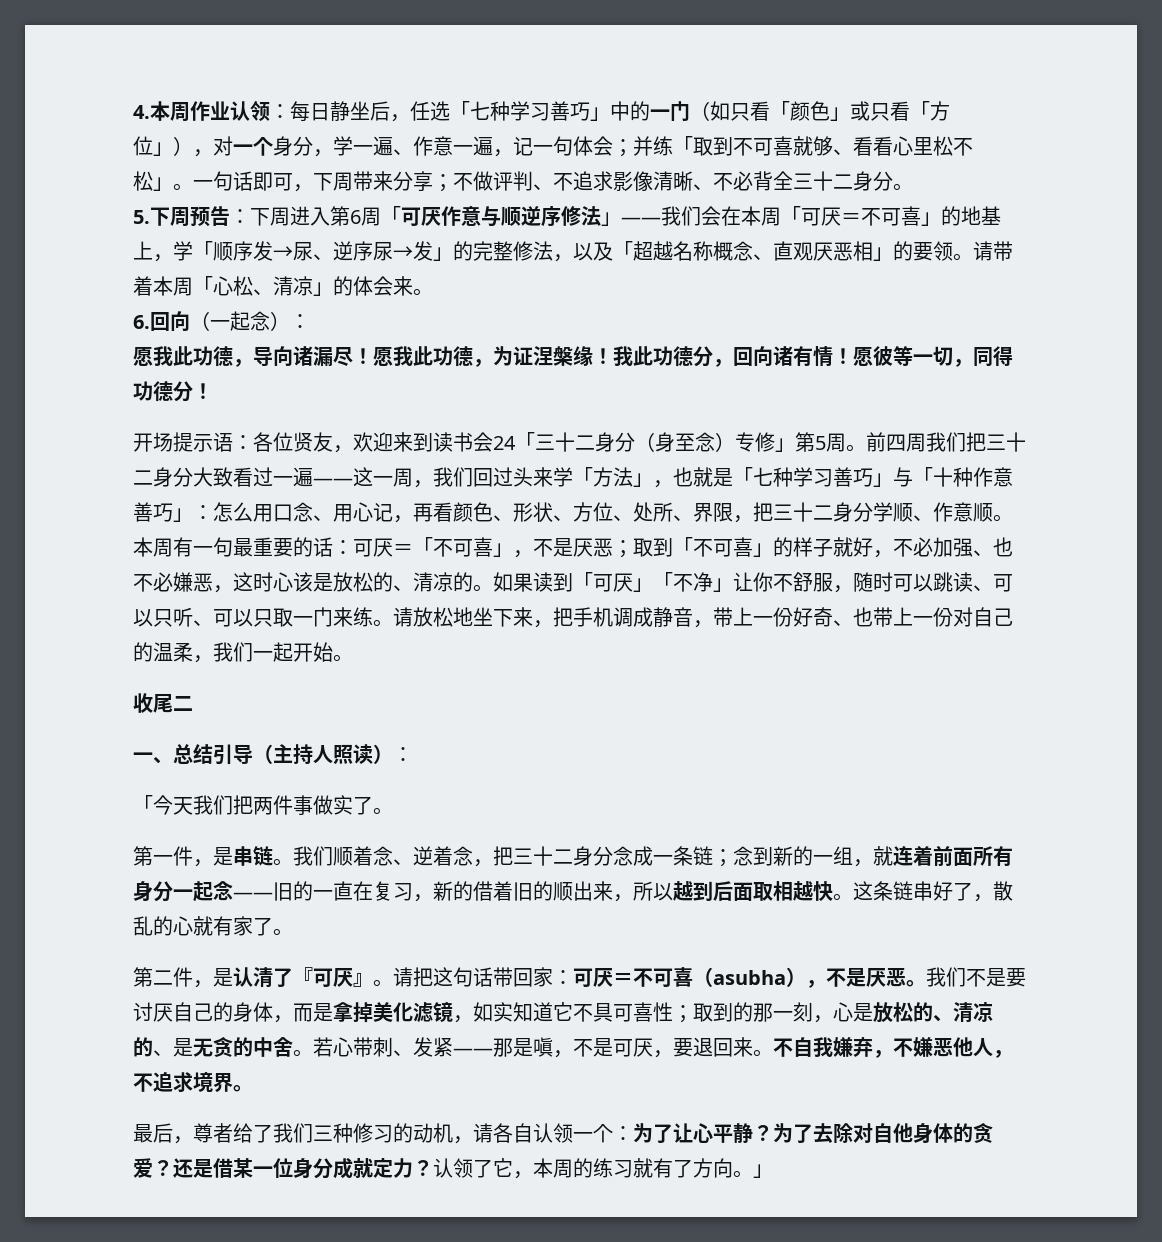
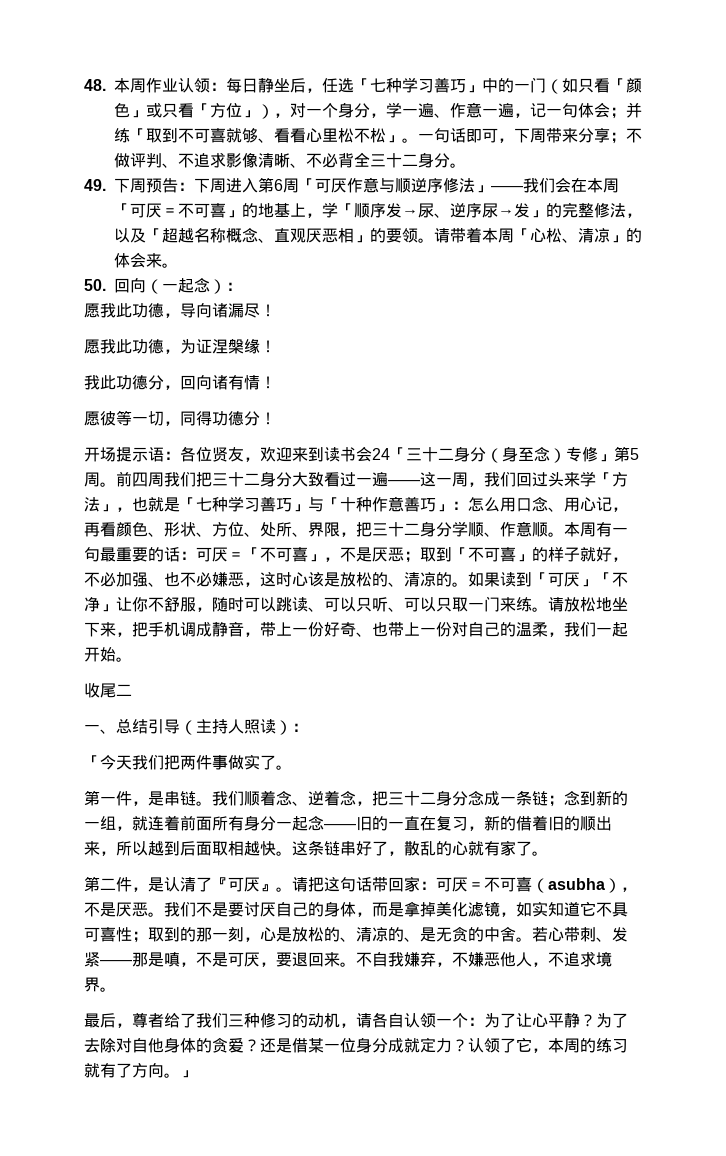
- 4.本周作业认领：每日静坐后，任选「七种学习善巧」中的一门（如只看「颜色」或只看「方位」），对一个身分，学一遍、作意一遍，记一句体会；并练「取到不可喜就够、看看心里松不松」。
+ 48.本周作业认领：每日静坐后，任选「七种学习善巧」中的一门（如只看「颜色」或只看「方位」），对一个身分，学一遍、作意一遍，记一句体会；并练「取到不可喜就够、看看心里松不松」。
- 5.下周预告：下周进入第6周「可厌作意与顺逆序修法」——我们会在本周「可厌＝不可喜」的地基上，学「顺序发→尿、逆序尿→发」的完整修法，以及「超越名称概念、直观厌恶相」的要领。
+ 49.下周预告：下周进入第6周「可厌作意与顺逆序修法」——我们会在本周「可厌＝不可喜」的地基上，学「顺序发→尿、逆序尿→发」的完整修法，以及「超越名称概念、直观厌恶相」的要领。
- 6.回向（一起念）：
+ 50.回向（一起念）：
- 愿我此功德，导向诸漏尽！愿我此功德，为证涅槃缘！我此功德分，回向诸有情！愿彼等一切，同得功德分！
+ 愿我此功德，导向诸漏尽！
+ 愿我此功德，为证涅槃缘！
+ 我此功德分，回向诸有情！
+ 愿彼等一切，同得功德分！

